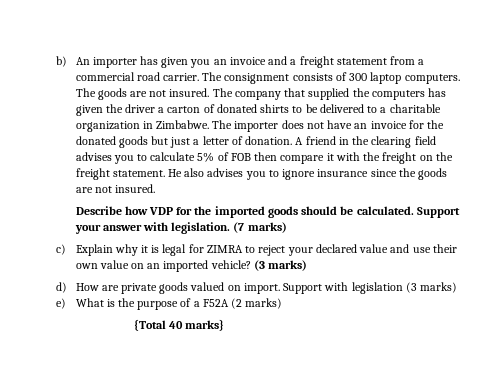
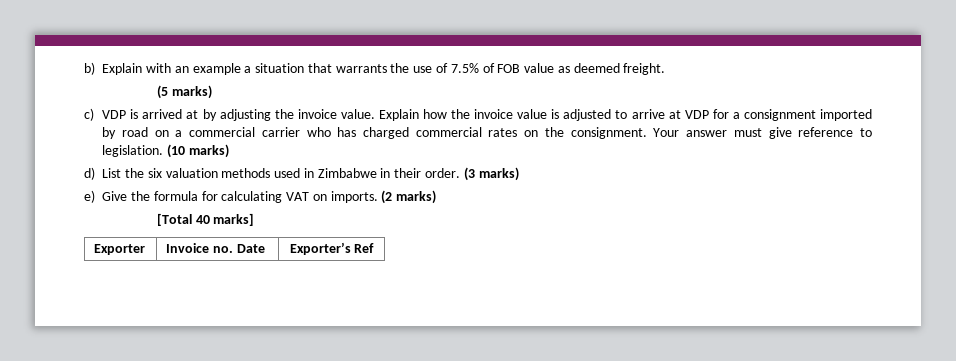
- b) An importer has given you an invoice and a freight statement from a commercial road carrier. The consignment consists of 300 laptop computers. The goods are not insured. The company that supplied the computers has given the driver a carton of donated shirts to be delivered to a charitable organization in Zimbabwe. The importer does not have an invoice for the donated goods but just a letter of donation. A friend in the clearing field advises you to calculate 5% of FOB then compare it with the freight on the freight statement. He also advises you to ignore insurance since the goods are not insured.
- Describe how VDP for the imported goods should be calculated. Support your answer with legislation. (7 marks)
- c) Explain why it is legal for ZIMRA to reject your declared value and use their own value on an imported vehicle? (3 marks)
- d) How are private goods valued on import. Support with legislation (3 marks)
- e) What is the purpose of a F52A (2 marks)
- {Total 40 marks}
+ b) Explain with an example a situation that warrants the use of 7.5% of FOB value as deemed freight.
+ (5 marks)
+ c) VDP is arrived at by adjusting the invoice value. Explain how the invoice value is adjusted to arrive at VDP for a consignment imported by road on a commercial carrier who has charged commercial rates on the consignment. Your answer must give reference to legislation. (10 marks)
+ d) List the six valuation methods used in Zimbabwe in their order. (3 marks)
+ e) Give the formula for calculating VAT on imports. (2 marks)
+ [Total 40 marks]
+ Exporter | Invoice no. Date | Exporter’s Ref

